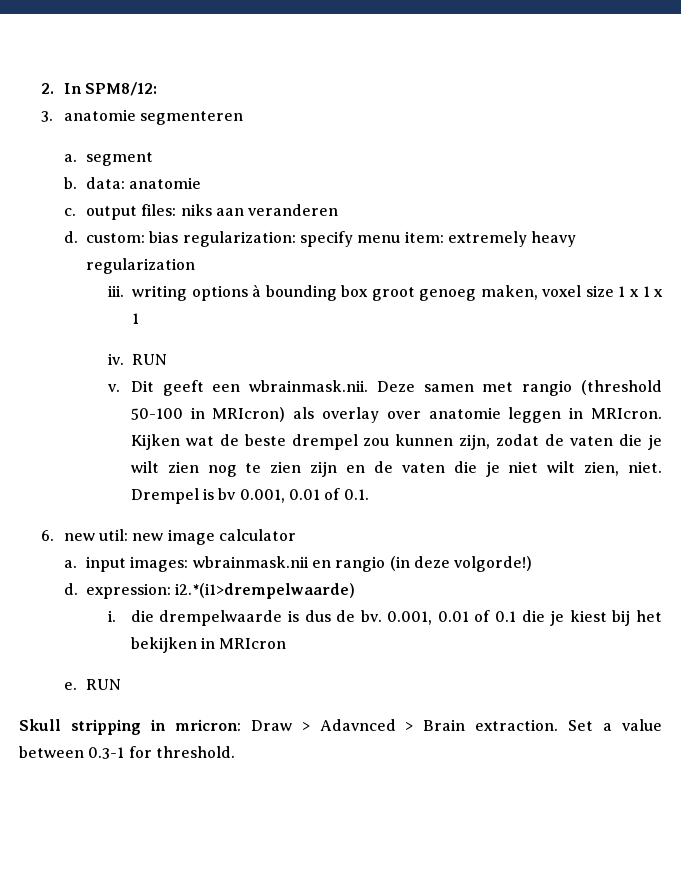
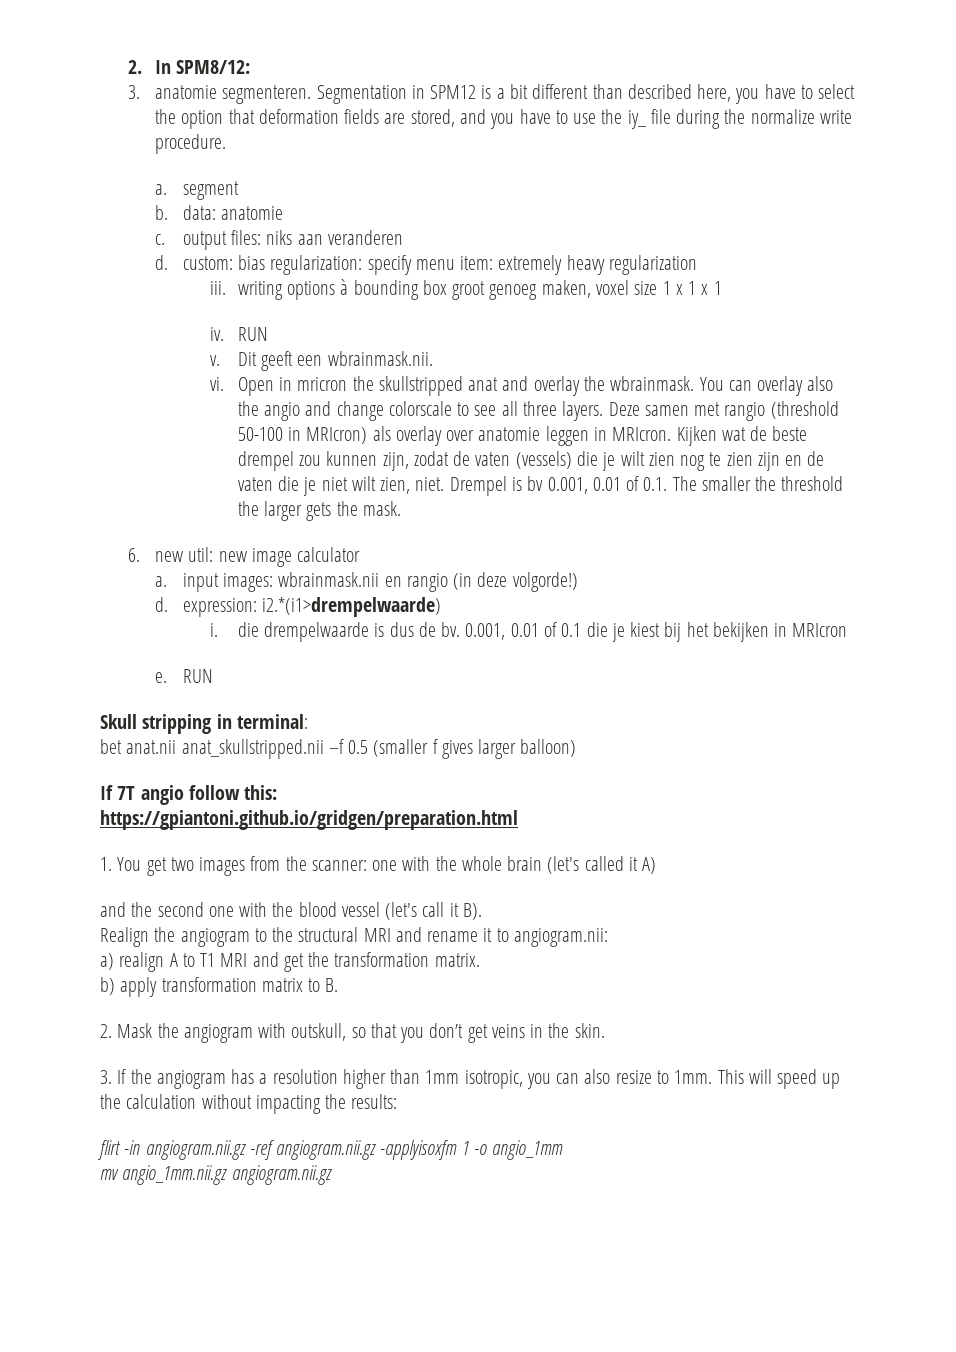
- 3. anatomie segmenteren
+ 3. anatomie segmenteren. Segmentation in SPM12 is a bit different than described here, you have to select the option that deformation fields are stored, and you have to use the iy_ file during the normalize write procedure.
- Dit geeft een wbrainmask.nii. Deze samen met rangio (threshold 50-100 in MRIcron) als overlay over anatomie leggen in MRIcron.
+ Dit geeft een wbrainmask.nii.
+ vi. Open in mricron the skullstripped anat and overlay the wbrainmask. You can overlay also the angio and change colorscale to see all three layers. Deze samen met rangio (threshold 50-100 in MRIcron) als overlay over anatomie leggen in MRIcron.
- Kijken wat de beste drempel zou kunnen zijn, zodat de vaten die je wilt zien nog te zien zijn en de vaten die je niet wilt zien, niet.
+ Kijken wat de beste drempel zou kunnen zijn, zodat de vaten (vessels) die je wilt zien nog te zien zijn en de vaten die je niet wilt zien, niet.
- Drempel is bv 0.001, 0.01 of 0.1.
+ Drempel is bv 0.001, 0.01 of 0.1. The smaller the threshold the larger gets the mask.
- Skull stripping in mricron: Draw > Adavnced > Brain extraction. Set a value between 0.3-1 for threshold.
+ Skull stripping in terminal:
+ bet anat.nii anat_skullstripped.nii –f 0.5 (smaller f gives larger balloon)
+ If 7T angio follow this:
+ https://gpiantoni.github.io/gridgen/preparation.html
+ 1. You get two images from the scanner: one with the whole brain (let's called it A)
+ and the second one with the blood vessel (let's call it B).
+ Realign the angiogram to the structural MRI and rename it to angiogram.nii:
+ a) realign A to T1 MRI and get the transformation matrix.
+ b) apply transformation matrix to B.
+ 2. Mask the angiogram with outskull, so that you don’t get veins in the skin.
+ 3. If the angiogram has a resolution higher than 1mm isotropic, you can also resize to 1mm. This will speed up the calculation without impacting the results:
+ flirt -in angiogram.nii.gz -ref angiogram.nii.gz -applyisoxfm 1 -o angio_1mm
+ mv angio_1mm.nii.gz angiogram.nii.gz

